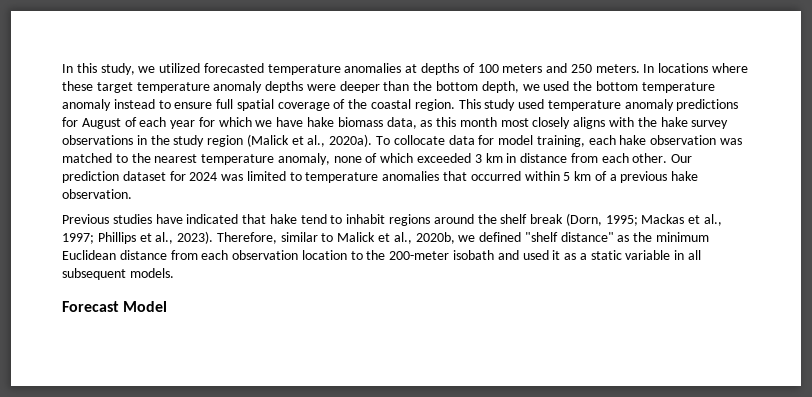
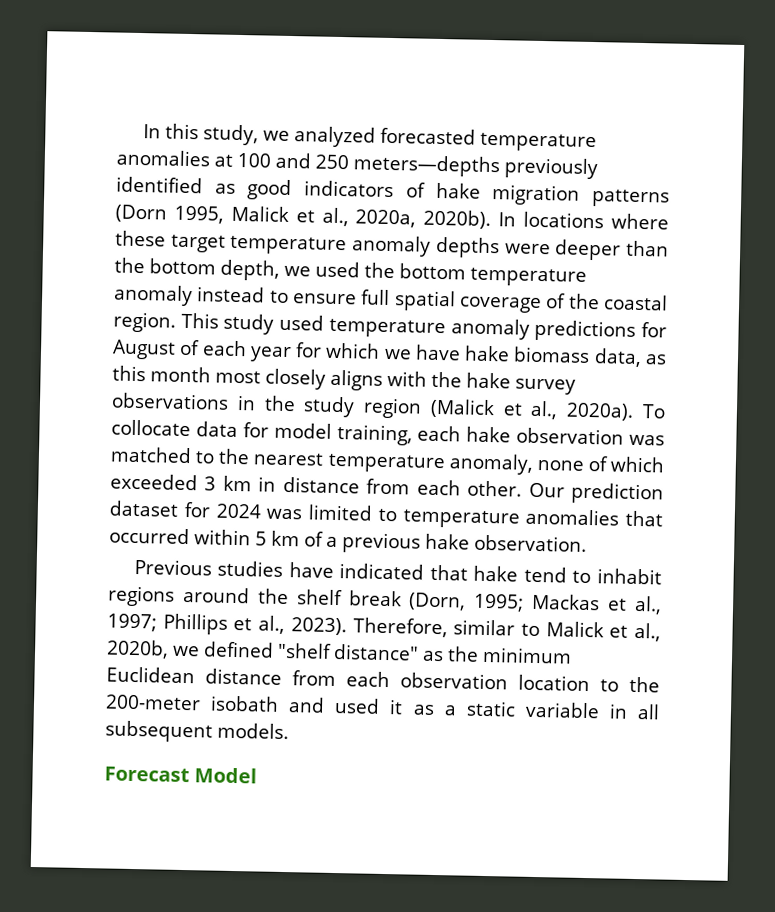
- In this study, we utilized forecasted temperature anomalies at depths of 100 meters and 250 meters.
+ In this study, we analyzed forecasted temperature anomalies at 100 and 250 meters—depths previously identified as good indicators of hake migration patterns (Dorn 1995, Malick et al., 2020a, 2020b).

